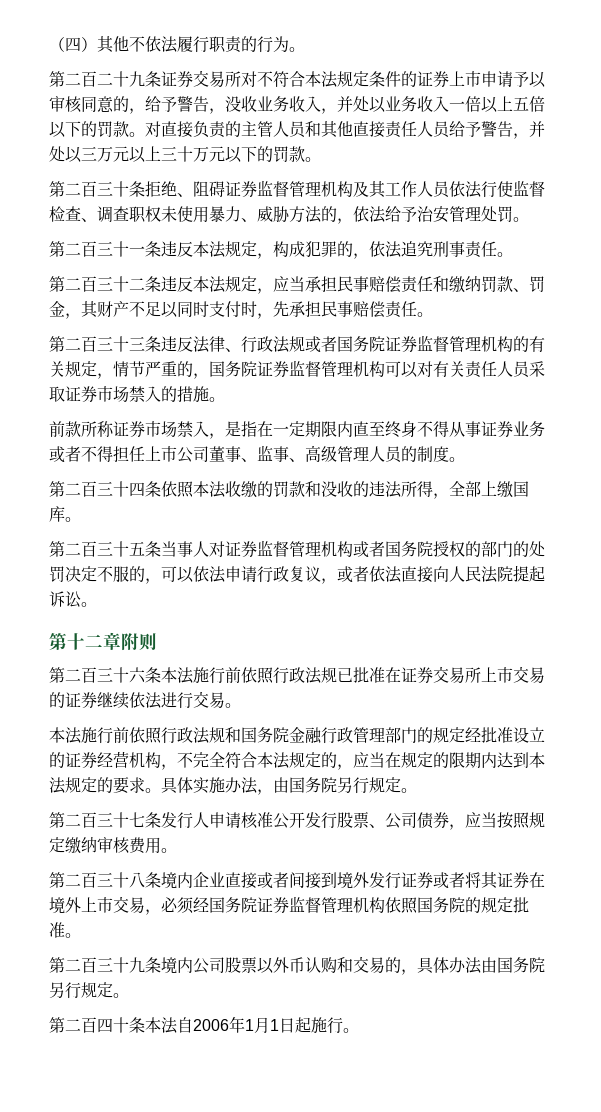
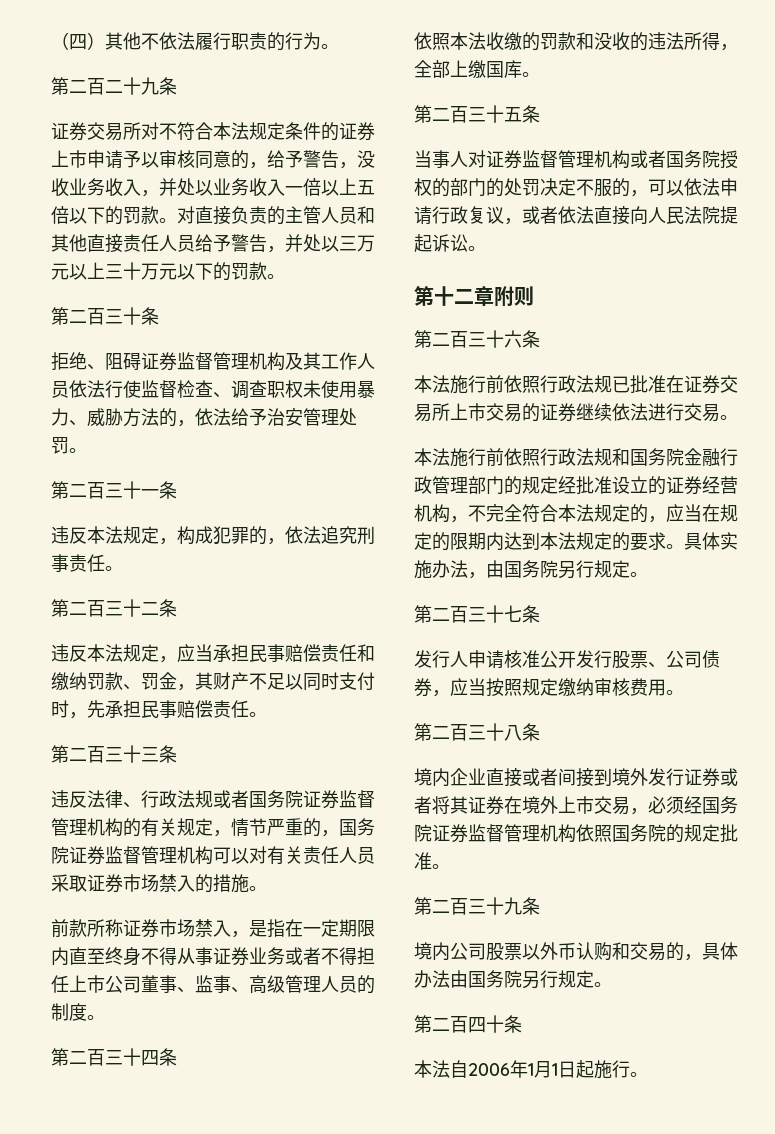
- 第二百二十九条证券交易所对不符合本法规定条件的证券上市申请予以审核同意的，给予警告，没收业务收入，并处以业务收入一倍以上五倍以下的罚款。
+ 第二百二十九条
+ 证券交易所对不符合本法规定条件的证券上市申请予以审核同意的，给予警告，没收业务收入，并处以业务收入一倍以上五倍以下的罚款。
- 第二百三十条拒绝、阻碍证券监督管理机构及其工作人员依法行使监督检查、调查职权未使用暴力、威胁方法的，依法给予治安管理处罚。
+ 第二百三十条
+ 拒绝、阻碍证券监督管理机构及其工作人员依法行使监督检查、调查职权未使用暴力、威胁方法的，依法给予治安管理处罚。
- 第二百三十一条违反本法规定，构成犯罪的，依法追究刑事责任。
+ 第二百三十一条
+ 违反本法规定，构成犯罪的，依法追究刑事责任。
- 第二百三十二条违反本法规定，应当承担民事赔偿责任和缴纳罚款、罚金，其财产不足以同时支付时，先承担民事赔偿责任。
+ 第二百三十二条
+ 违反本法规定，应当承担民事赔偿责任和缴纳罚款、罚金，其财产不足以同时支付时，先承担民事赔偿责任。
- 第二百三十三条违反法律、行政法规或者国务院证券监督管理机构的有关规定，情节严重的，国务院证券监督管理机构可以对有关责任人员采取证券市场禁入的措施。
+ 第二百三十三条
+ 违反法律、行政法规或者国务院证券监督管理机构的有关规定，情节严重的，国务院证券监督管理机构可以对有关责任人员采取证券市场禁入的措施。
- 第二百三十四条依照本法收缴的罚款和没收的违法所得，全部上缴国库。
+ 第二百三十四条
+ 依照本法收缴的罚款和没收的违法所得，全部上缴国库。
- 第二百三十五条当事人对证券监督管理机构或者国务院授权的部门的处罚决定不服的，可以依法申请行政复议，或者依法直接向人民法院提起诉讼。
+ 第二百三十五条
+ 当事人对证券监督管理机构或者国务院授权的部门的处罚决定不服的，可以依法申请行政复议，或者依法直接向人民法院提起诉讼。
- 第二百三十六条本法施行前依照行政法规已批准在证券交易所上市交易的证券继续依法进行交易。
+ 第二百三十六条
+ 本法施行前依照行政法规已批准在证券交易所上市交易的证券继续依法进行交易。
- 第二百三十七条发行人申请核准公开发行股票、公司债券，应当按照规定缴纳审核费用。
+ 第二百三十七条
+ 发行人申请核准公开发行股票、公司债券，应当按照规定缴纳审核费用。
- 第二百三十八条境内企业直接或者间接到境外发行证券或者将其证券在境外上市交易，必须经国务院证券监督管理机构依照国务院的规定批准。
+ 第二百三十八条
+ 境内企业直接或者间接到境外发行证券或者将其证券在境外上市交易，必须经国务院证券监督管理机构依照国务院的规定批准。
- 第二百三十九条境内公司股票以外币认购和交易的，具体办法由国务院另行规定。
+ 第二百三十九条
+ 境内公司股票以外币认购和交易的，具体办法由国务院另行规定。
- 第二百四十条本法自2006年1月1日起施行。
+ 第二百四十条
+ 本法自2006年1月1日起施行。

